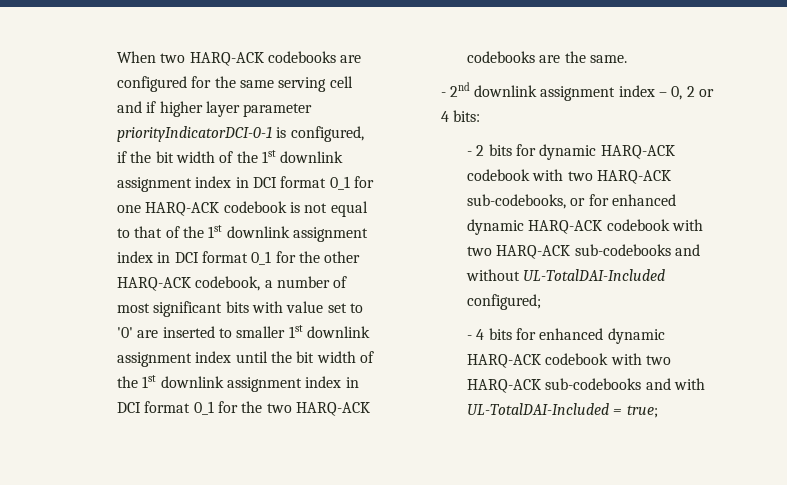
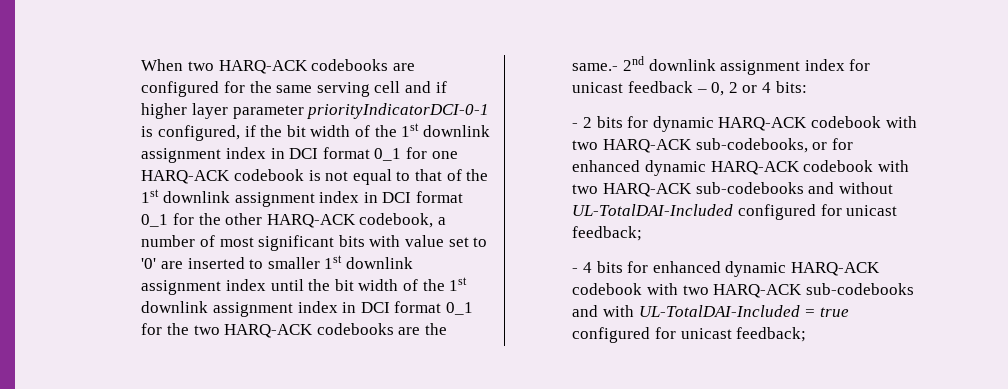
- When two HARQ-ACK codebooks are configured for the same serving cell and if higher layer parameter priorityIndicatorDCI-0-1 is configured, if the bit width of the 1st downlink assignment index in DCI format 0_1 for one HARQ-ACK codebook is not equal to that of the 1st downlink assignment index in DCI format 0_1 for the other HARQ-ACK codebook, a number of most significant bits with value set to '0' are inserted to smaller 1st downlink assignment index until the bit width of the 1st downlink assignment index in DCI format 0_1 for the two HARQ-ACK codebooks are the same.
- - 2nd downlink assignment index – 0, 2 or 4 bits:
+ When two HARQ-ACK codebooks are configured for the same serving cell and if higher layer parameter priorityIndicatorDCI-0-1 is configured, if the bit width of the 1st downlink assignment index in DCI format 0_1 for one HARQ-ACK codebook is not equal to that of the 1st downlink assignment index in DCI format 0_1 for the other HARQ-ACK codebook, a number of most significant bits with value set to '0' are inserted to smaller 1st downlink assignment index until the bit width of the 1st downlink assignment index in DCI format 0_1 for the two HARQ-ACK codebooks are the same.- 2nd downlink assignment index for unicast feedback – 0, 2 or 4 bits:
- - 2 bits for dynamic HARQ-ACK codebook with two HARQ-ACK sub-codebooks, or for enhanced dynamic HARQ-ACK codebook with two HARQ-ACK sub-codebooks and without UL-TotalDAI-Included configured;
+ - 2 bits for dynamic HARQ-ACK codebook with two HARQ-ACK sub-codebooks, or for enhanced dynamic HARQ-ACK codebook with two HARQ-ACK sub-codebooks and without UL-TotalDAI-Included configured for unicast feedback;
- - 4 bits for enhanced dynamic HARQ-ACK codebook with two HARQ-ACK sub-codebooks and with UL-TotalDAI-Included = true;
+ - 4 bits for enhanced dynamic HARQ-ACK codebook with two HARQ-ACK sub-codebooks and with UL-TotalDAI-Included = true configured for unicast feedback;

